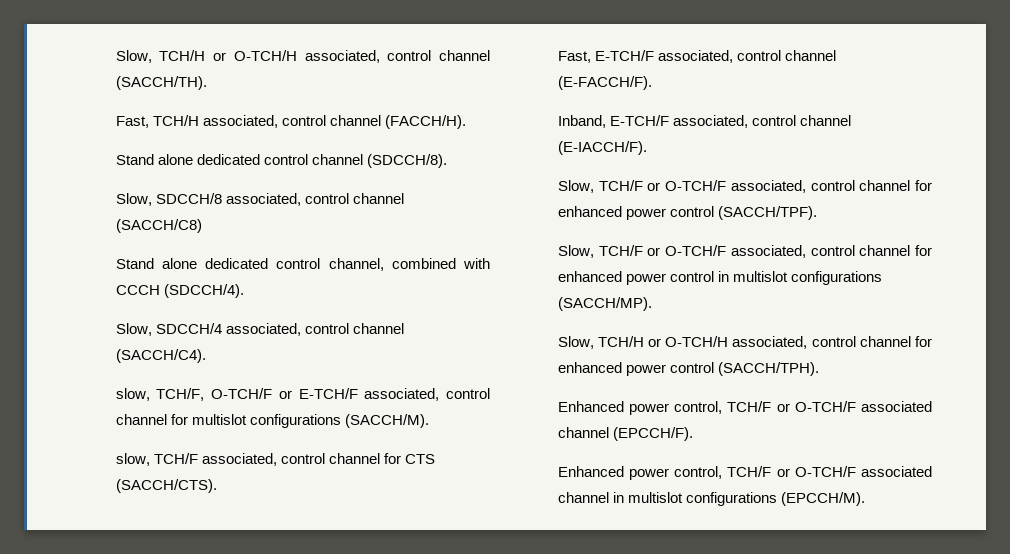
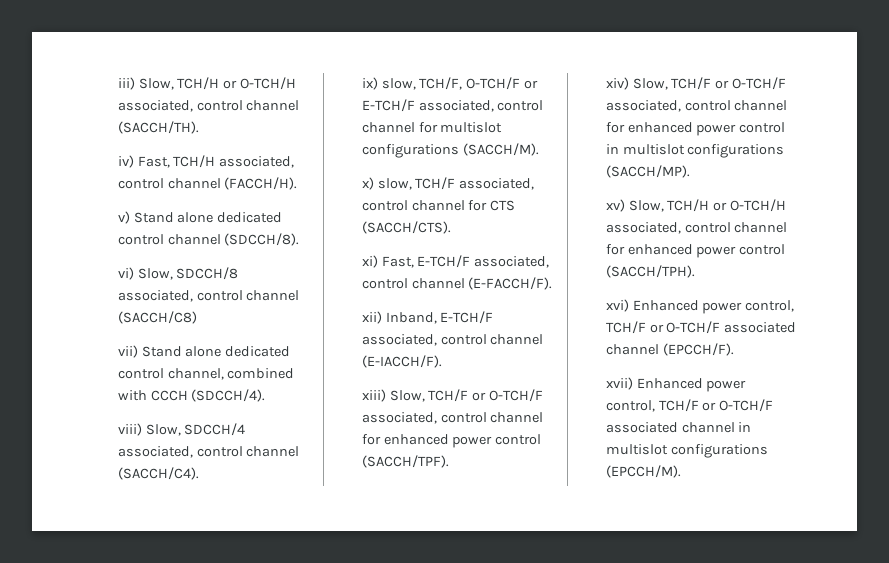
- Slow, TCH/H or O-TCH/H associated, control channel (SACCH/TH).
+ iii) Slow, TCH/H or O-TCH/H associated, control channel (SACCH/TH).
- Fast, TCH/H associated, control channel (FACCH/H).
+ iv) Fast, TCH/H associated, control channel (FACCH/H).
- Stand alone dedicated control channel (SDCCH/8).
+ v) Stand alone dedicated control channel (SDCCH/8).
- Slow, SDCCH/8 associated, control channel (SACCH/C8)
+ vi) Slow, SDCCH/8 associated, control channel (SACCH/C8)
- Stand alone dedicated control channel, combined with CCCH (SDCCH/4).
+ vii) Stand alone dedicated control channel, combined with CCCH (SDCCH/4).
- Slow, SDCCH/4 associated, control channel (SACCH/C4).
+ viii) Slow, SDCCH/4 associated, control channel (SACCH/C4).
- slow, TCH/F, O-TCH/F or E-TCH/F associated, control channel for multislot configurations (SACCH/M).
+ ix) slow, TCH/F, O-TCH/F or E-TCH/F associated, control channel for multislot configurations (SACCH/M).
- slow, TCH/F associated, control channel for CTS (SACCH/CTS).
+ x) slow, TCH/F associated, control channel for CTS (SACCH/CTS).
- Fast, E-TCH/F associated, control channel (E-FACCH/F).
+ xi) Fast, E-TCH/F associated, control channel (E-FACCH/F).
- Inband, E-TCH/F associated, control channel (E-IACCH/F).
+ xii) Inband, E-TCH/F associated, control channel (E-IACCH/F).
- Slow, TCH/F or O-TCH/F associated, control channel for enhanced power control (SACCH/TPF).
+ xiii) Slow, TCH/F or O-TCH/F associated, control channel for enhanced power control (SACCH/TPF).
- Slow, TCH/F or O-TCH/F associated, control channel for enhanced power control in multislot configurations (SACCH/MP).
+ xiv) Slow, TCH/F or O-TCH/F associated, control channel for enhanced power control in multislot configurations (SACCH/MP).
- Slow, TCH/H or O-TCH/H associated, control channel for enhanced power control (SACCH/TPH).
+ xv) Slow, TCH/H or O-TCH/H associated, control channel for enhanced power control (SACCH/TPH).
- Enhanced power control, TCH/F or O-TCH/F associated channel (EPCCH/F).
+ xvi) Enhanced power control, TCH/F or O-TCH/F associated channel (EPCCH/F).
- Enhanced power control, TCH/F or O-TCH/F associated channel in multislot configurations (EPCCH/M).
+ xvii) Enhanced power control, TCH/F or O-TCH/F associated channel in multislot configurations (EPCCH/M).

